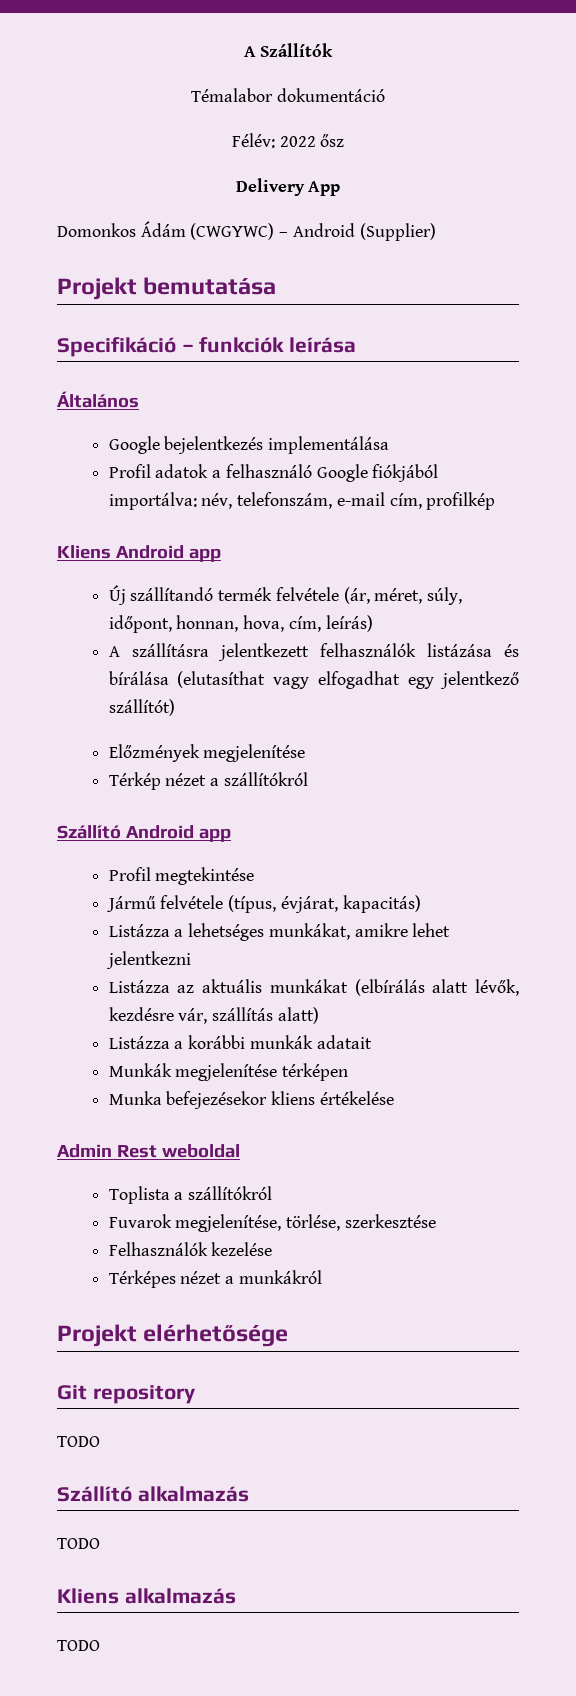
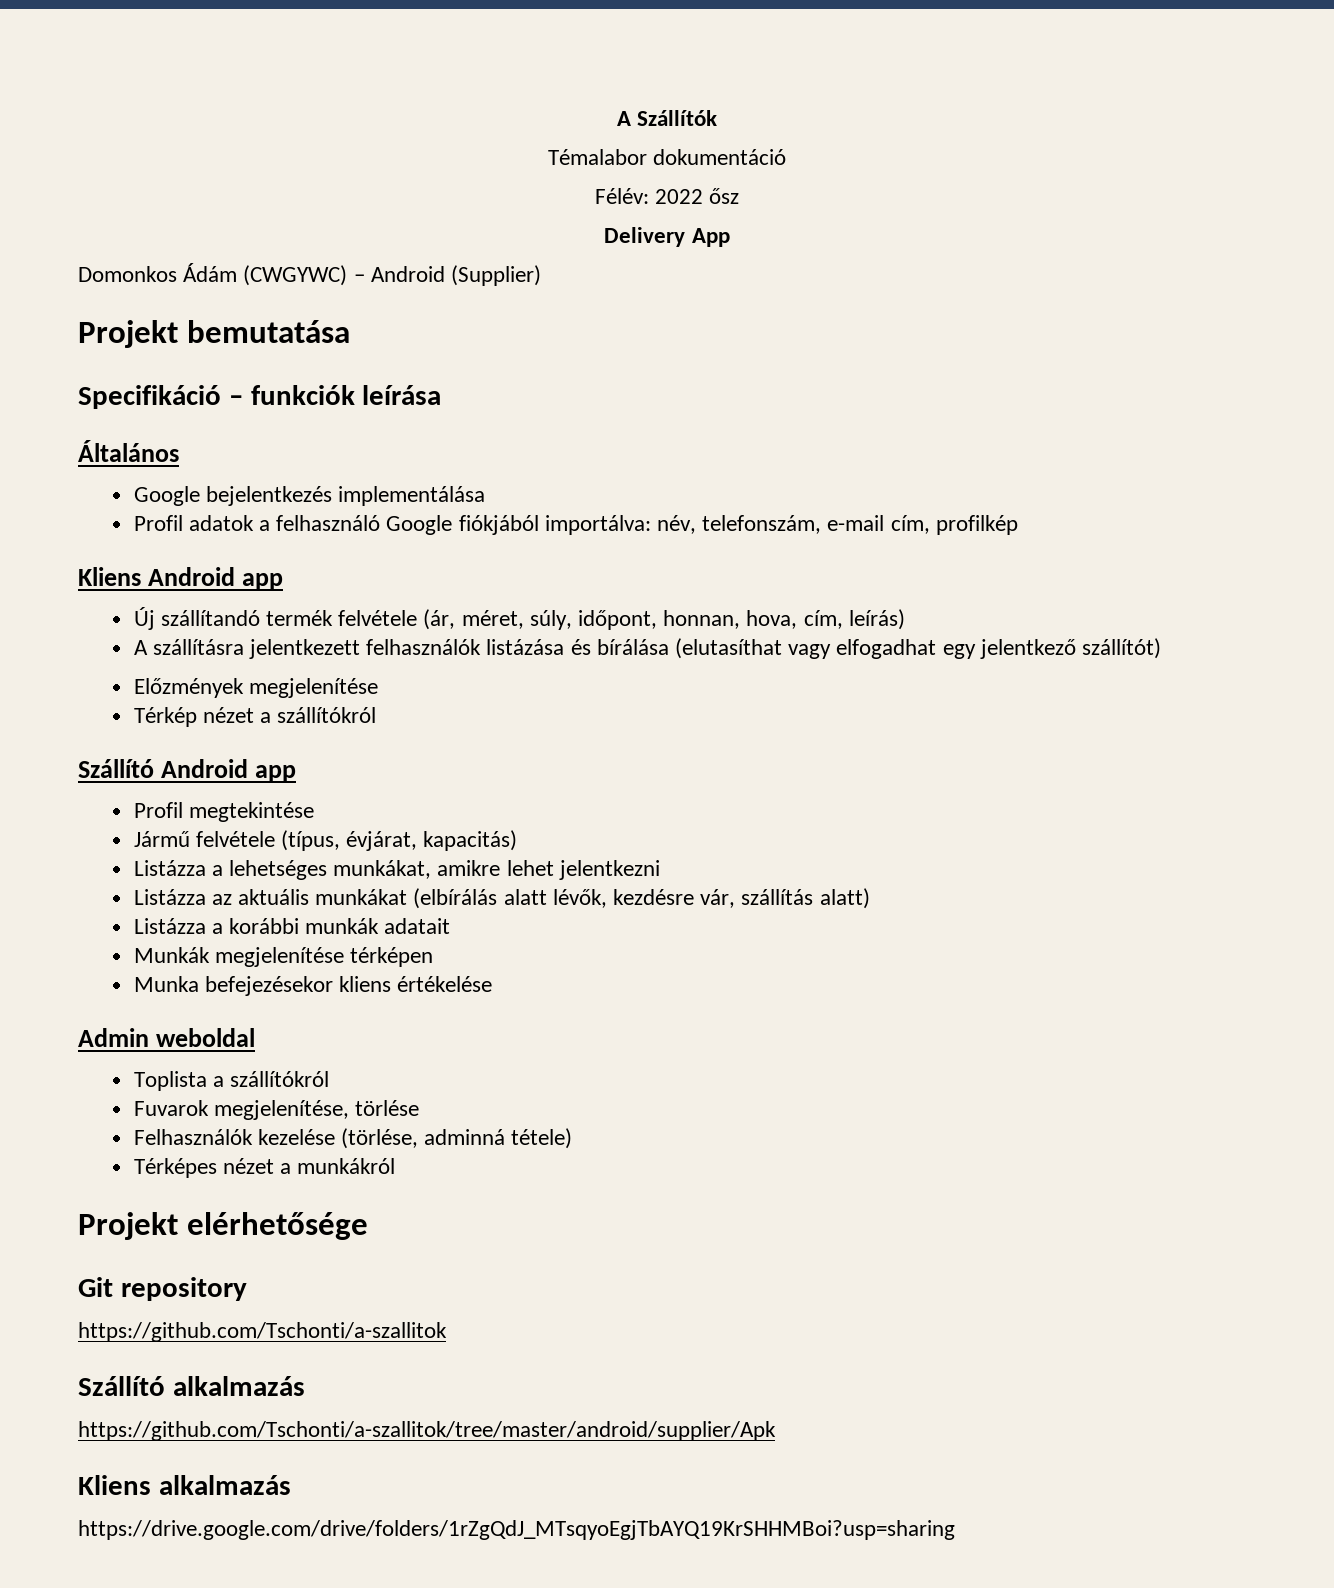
- Admin Rest weboldal
+ Admin weboldal
- Fuvarok megjelenítése, törlése, szerkesztése
+ Fuvarok megjelenítése, törlése
- Felhasználók kezelése
+ Felhasználók kezelése (törlése, adminná tétele)
  Git repository
- TODO
+ https://github.com/Tschonti/a-szallitok
  Szállító alkalmazás
- TODO
+ https://github.com/Tschonti/a-szallitok/tree/master/android/supplier/Apk
  Kliens alkalmazás
- TODO
+ https://drive.google.com/drive/folders/1rZgQdJ_MTsqyoEgjTbAYQ19KrSHHMBoi?usp=sharing

